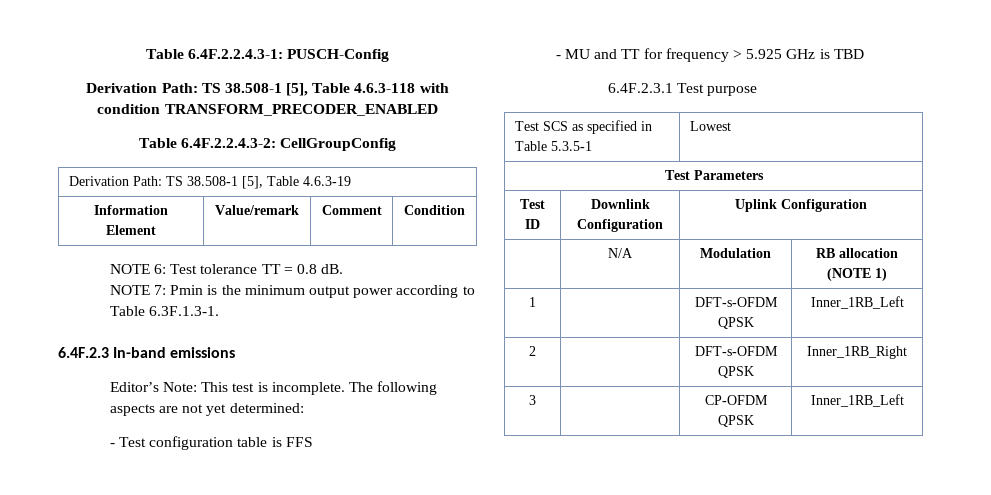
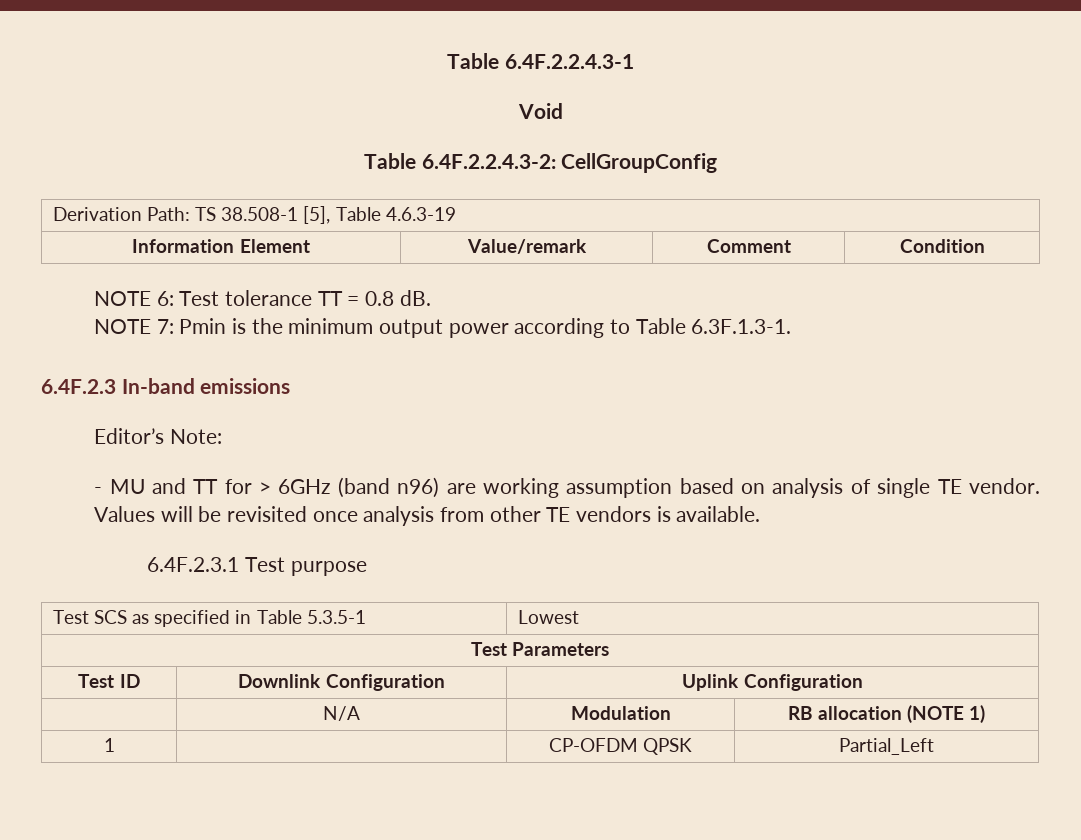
- Table 6.4F.2.2.4.3-1: PUSCH-Config
- Derivation Path: TS 38.508-1 [5], Table 4.6.3-118 with condition TRANSFORM_PRECODER_ENABLED
+ Table 6.4F.2.2.4.3-1
+ Void
- Editor’s Note: This test is incomplete. The following aspects are not yet determined:
- - Test configuration table is FFS
+ Editor’s Note:
- - MU and TT for frequency > 5.925 GHz is TBD
+ - MU and TT for > 6GHz (band n96) are working assumption based on analysis of single TE vendor. Values will be revisited once analysis from other TE vendors is available.
- 1 | | DFT-s-OFDM QPSK | Inner_1RB_Left
- 2 | | DFT-s-OFDM QPSK | Inner_1RB_Right
- 3 | | CP-OFDM QPSK | Inner_1RB_Left
+ 1 | | CP-OFDM QPSK | Partial_Left

